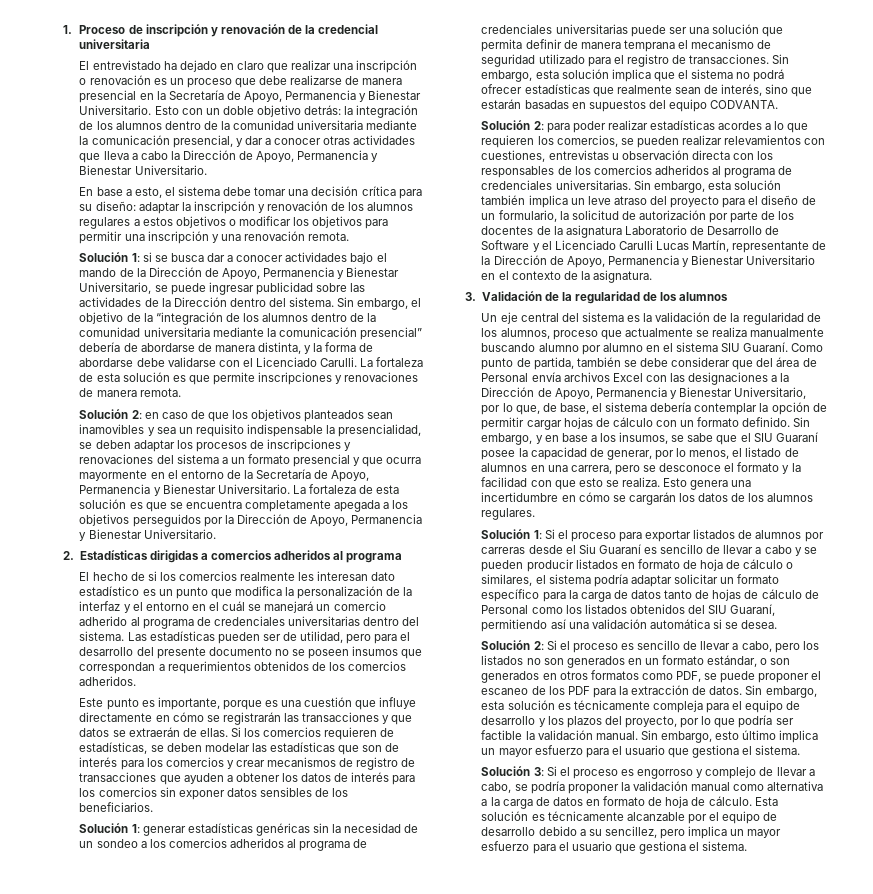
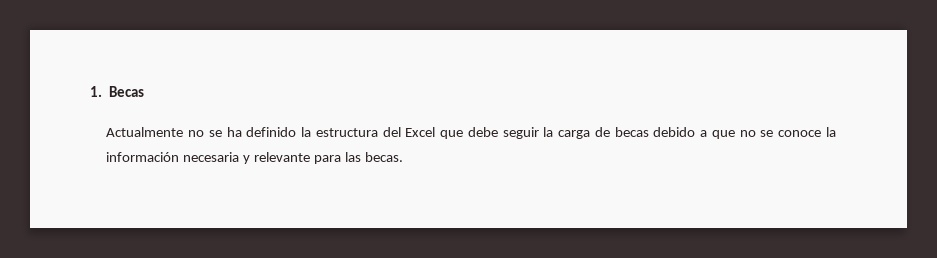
- 1. Proceso de inscripción y renovación de la credencial universitaria
- El entrevistado ha dejado en claro que realizar una inscripción o renovación es un proceso que debe realizarse de manera presencial en la Secretaría de Apoyo, Permanencia y Bienestar Universitario. Esto con un doble objetivo detrás: la integración de los alumnos dentro de la comunidad universitaria mediante la comunicación presencial, y dar a conocer otras actividades que lleva a cabo la Dirección de Apoyo, Permanencia y Bienestar Universitario.
- En base a esto, el sistema debe tomar una decisión crítica para su diseño: adaptar la inscripción y renovación de los alumnos regulares a estos objetivos o modificar los objetivos para permitir una inscripción y una renovación remota.
- Solución 1: si se busca dar a conocer actividades bajo el mando de la Dirección de Apoyo, Permanencia y Bienestar Universitario, se puede ingresar publicidad sobre las actividades de la Dirección dentro del sistema. Sin embargo, el objetivo de la “integración de los alumnos dentro de la comunidad universitaria mediante la comunicación presencial” debería de abordarse de manera distinta, y la forma de abordarse debe validarse con el Licenciado Carulli. La fortaleza de esta solución es que permite inscripciones y renovaciones de manera remota.
- Solución 2: en caso de que los objetivos planteados sean inamovibles y sea un requisito indispensable la presencialidad, se deben adaptar los procesos de inscripciones y renovaciones del sistema a un formato presencial y que ocurra mayormente en el entorno de la Secretaría de Apoyo, Permanencia y Bienestar Universitario. La fortaleza de esta solución es que se encuentra completamente apegada a los objetivos perseguidos por la Dirección de Apoyo, Permanencia y Bienestar Universitario.
- 2. Estadísticas dirigidas a comercios adheridos al programa
- El hecho de si los comercios realmente les interesan dato estadístico es un punto que modifica la personalización de la interfaz y el entorno en el cuál se manejará un comercio adherido al programa de credenciales universitarias dentro del sistema. Las estadísticas pueden ser de utilidad, pero para el desarrollo del presente documento no se poseen insumos que correspondan a requerimientos obtenidos de los comercios adheridos.
- Este punto es importante, porque es una cuestión que influye directamente en cómo se registrarán las transacciones y que datos se extraerán de ellas. Si los comercios requieren de estadísticas, se deben modelar las estadísticas que son de interés para los comercios y crear mecanismos de registro de transacciones que ayuden a obtener los datos de interés para los comercios sin exponer datos sensibles de los beneficiarios.
- Solución 1: generar estadísticas genéricas sin la necesidad de un sondeo a los comercios adheridos al programa de credenciales universitarias puede ser una solución que permita definir de manera temprana el mecanismo de seguridad utilizado para el registro de transacciones. Sin embargo, esta solución implica que el sistema no podrá ofrecer estadísticas que realmente sean de interés, sino que estarán basadas en supuestos del equipo CODVANTA.
- Solución 2: para poder realizar estadísticas acordes a lo que requieren los comercios, se pueden realizar relevamientos con cuestiones, entrevistas u observación directa con los responsables de los comercios adheridos al programa de credenciales universitarias. Sin embargo, esta solución también implica un leve atraso del proyecto para el diseño de un formulario, la solicitud de autorización por parte de los docentes de la asignatura Laboratorio de Desarrollo de Software y el Licenciado Carulli Lucas Martín, representante de la Dirección de Apoyo, Permanencia y Bienestar Universitario en el contexto de la asignatura.
- 3. Validación de la regularidad de los alumnos
- Un eje central del sistema es la validación de la regularidad de los alumnos, proceso que actualmente se realiza manualmente buscando alumno por alumno en el sistema SIU Guaraní. Como punto de partida, también se debe considerar que del área de Personal envía archivos Excel con las designaciones a la Dirección de Apoyo, Permanencia y Bienestar Universitario, por lo que, de base, el sistema debería contemplar la opción de permitir cargar hojas de cálculo con un formato definido. Sin embargo, y en base a los insumos, se sabe que el SIU Guaraní posee la capacidad de generar, por lo menos, el listado de alumnos en una carrera, pero se desconoce el formato y la facilidad con que esto se realiza. Esto genera una incertidumbre en cómo se cargarán los datos de los alumnos regulares.
- Solución 1: Si el proceso para exportar listados de alumnos por carreras desde el Siu Guaraní es sencillo de llevar a cabo y se pueden producir listados en formato de hoja de cálculo o similares, el sistema podría adaptar solicitar un formato específico para la carga de datos tanto de hojas de cálculo de Personal como los listados obtenidos del SIU Guaraní, permitiendo así una validación automática si se desea.
- Solución 2: Si el proceso es sencillo de llevar a cabo, pero los listados no son generados en un formato estándar, o son generados en otros formatos como PDF, se puede proponer el escaneo de los PDF para la extracción de datos. Sin embargo, esta solución es técnicamente compleja para el equipo de desarrollo y los plazos del proyecto, por lo que podría ser factible la validación manual. Sin embargo, esto último implica un mayor esfuerzo para el usuario que gestiona el sistema.
- Solución 3: Si el proceso es engorroso y complejo de llevar a cabo, se podría proponer la validación manual como alternativa a la carga de datos en formato de hoja de cálculo. Esta solución es técnicamente alcanzable por el equipo de desarrollo debido a su sencillez, pero implica un mayor esfuerzo para el usuario que gestiona el sistema.
+ 1. Becas
+ Actualmente no se ha definido la estructura del Excel que debe seguir la carga de becas debido a que no se conoce la información necesaria y relevante para las becas.

